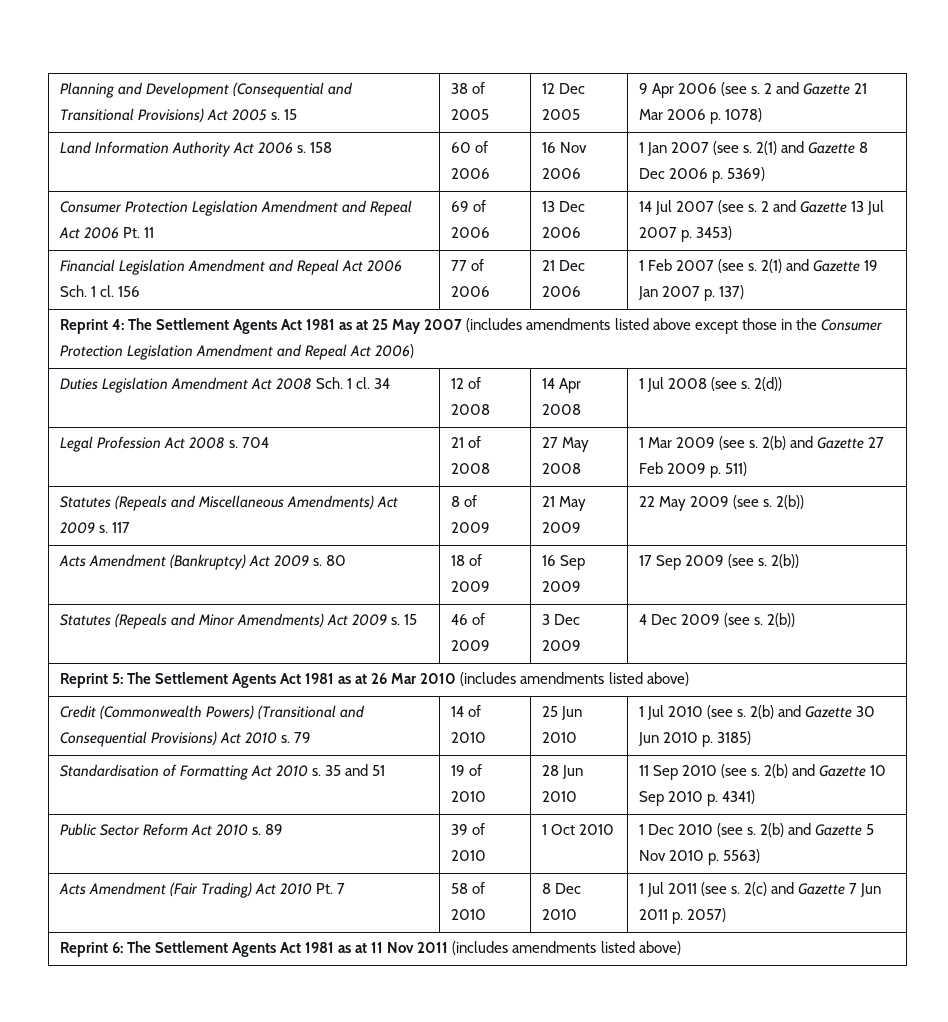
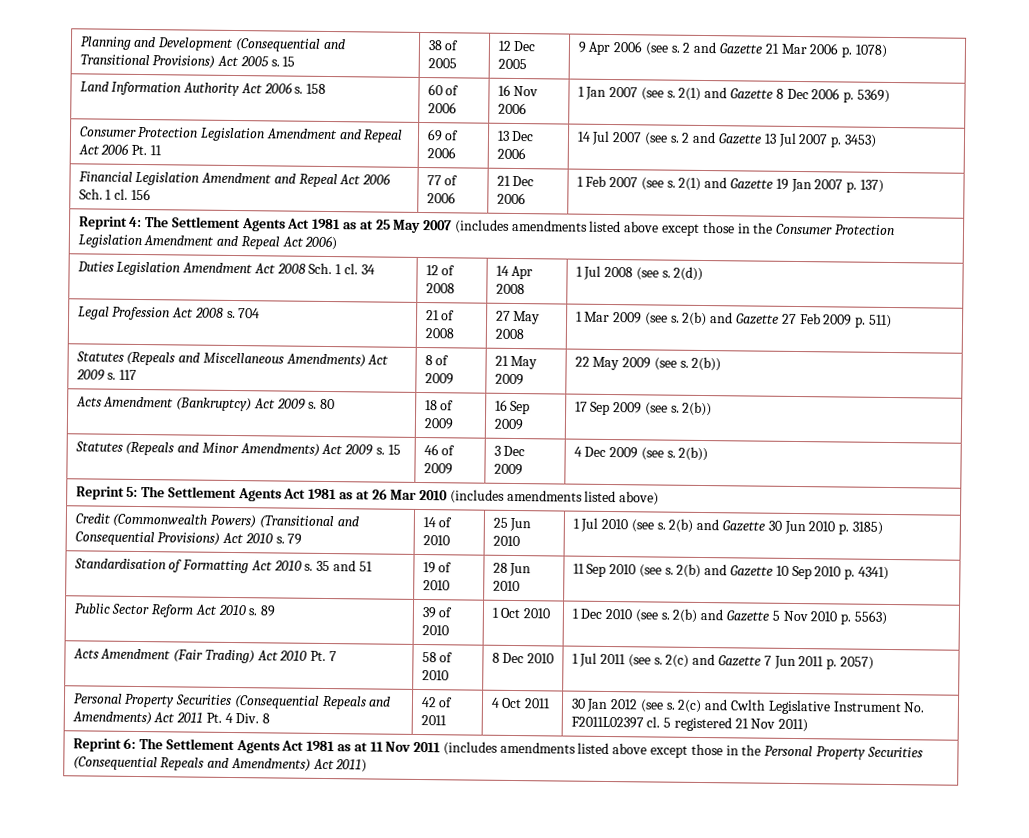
+ Personal Property Securities (Consequential Repeals and Amendments) Act 2011 Pt. 4 Div. 8 | 42 of 2011 | 4 Oct 2011 | 30 Jan 2012 (see s. 2(c) and Cwlth Legislative Instrument No. F2011L02397 cl. 5 registered 21 Nov 2011)
- Reprint 6: The Settlement Agents Act 1981 as at 11 Nov 2011 (includes amendments listed above)
+ Reprint 6: The Settlement Agents Act 1981 as at 11 Nov 2011 (includes amendments listed above except those in the Personal Property Securities (Consequential Repeals and Amendments) Act 2011)

